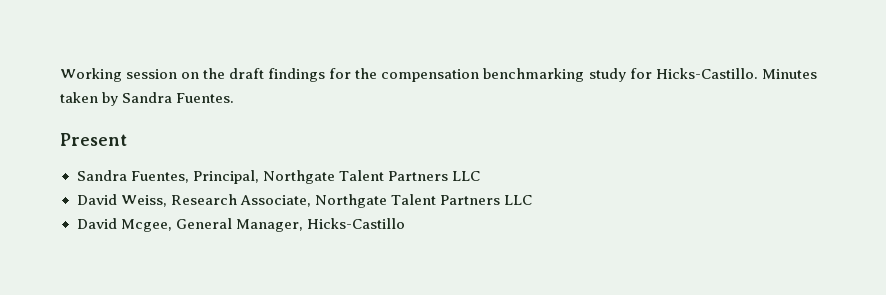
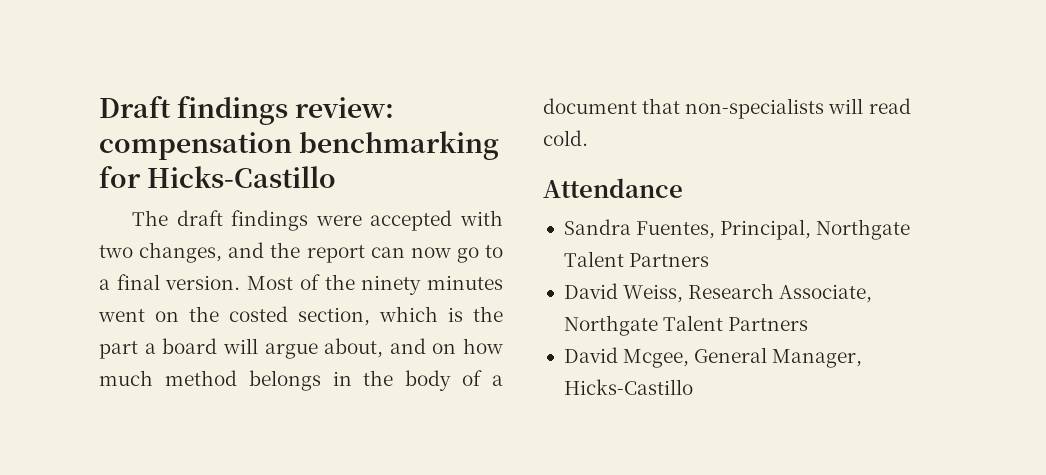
- Working session on the draft findings for the compensation benchmarking study for Hicks-Castillo. Minutes taken by Sandra Fuentes.
- Present
+ Draft findings review: compensation benchmarking for Hicks-Castillo
+ The draft findings were accepted with two changes, and the report can now go to a final version. Most of the ninety minutes went on the costed section, which is the part a board will argue about, and on how much method belongs in the body of a document that non-specialists will read cold.
+ Attendance
- Sandra Fuentes, Principal, Northgate Talent Partners LLC
+ Sandra Fuentes, Principal, Northgate Talent Partners
- David Weiss, Research Associate, Northgate Talent Partners LLC
+ David Weiss, Research Associate, Northgate Talent Partners

